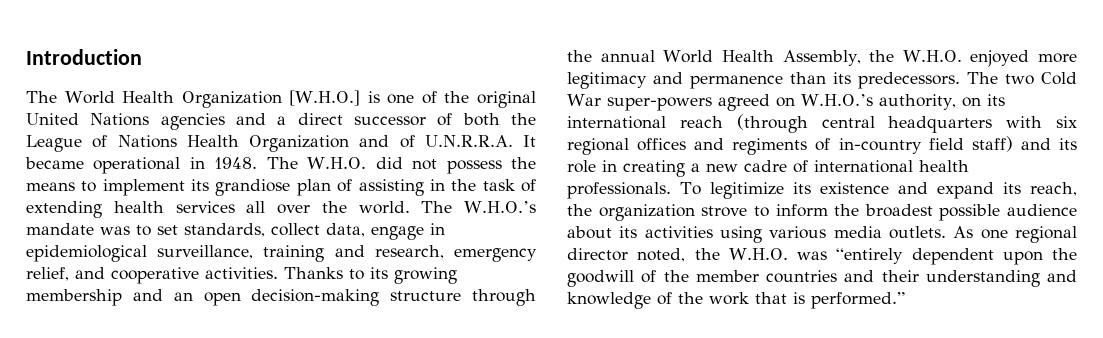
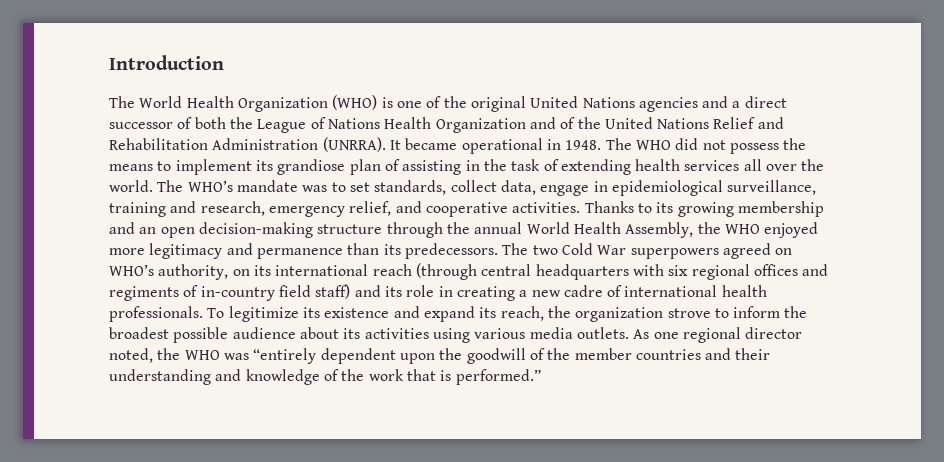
- The World Health Organization [W.H.O.] is one of the original United Nations agencies and a direct successor of both the League of Nations Health Organization and of U.N.R.R.A. It became operational in 1948.
+ The World Health Organization (WHO) is one of the original United Nations agencies and a direct successor of both the League of Nations Health Organization and of the United Nations Relief and Rehabilitation Administration (UNRRA). It became operational in 1948.
- The W.H.O. did not possess the means to implement its grandiose plan of assisting in the task of extending health services all over the world.
+ The WHO did not possess the means to implement its grandiose plan of assisting in the task of extending health services all over the world.
- The W.H.O.’s mandate was to set standards, collect data, engage in epidemiological surveillance, training and research, emergency relief, and cooperative activities.
+ The WHO’s mandate was to set standards, collect data, engage in epidemiological surveillance, training and research, emergency relief, and cooperative activities.
- Thanks to its growing membership and an open decision-making structure through the annual World Health Assembly, the W.H.O. enjoyed more legitimacy and permanence than its predecessors.
+ Thanks to its growing membership and an open decision-making structure through the annual World Health Assembly, the WHO enjoyed more legitimacy and permanence than its predecessors.
- The two Cold War super-powers agreed on W.H.O.’s authority, on its international reach (through central headquarters with six regional offices and regiments of in-country field staff) and its role in creating a new cadre of international health professionals.
+ The two Cold War superpowers agreed on WHO’s authority, on its international reach (through central headquarters with six regional offices and regiments of in-country field staff) and its role in creating a new cadre of international health professionals.
- As one regional director noted, the W.H.O. was “entirely dependent upon the goodwill of the member countries and their understanding and knowledge of the work that is performed.”
+ As one regional director noted, the WHO was “entirely dependent upon the goodwill of the member countries and their understanding and knowledge of the work that is performed.”

